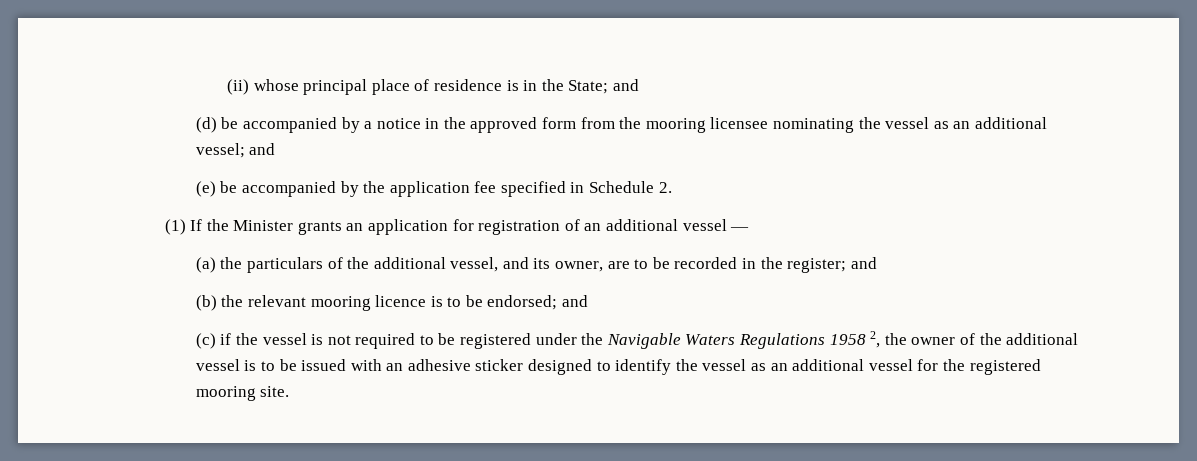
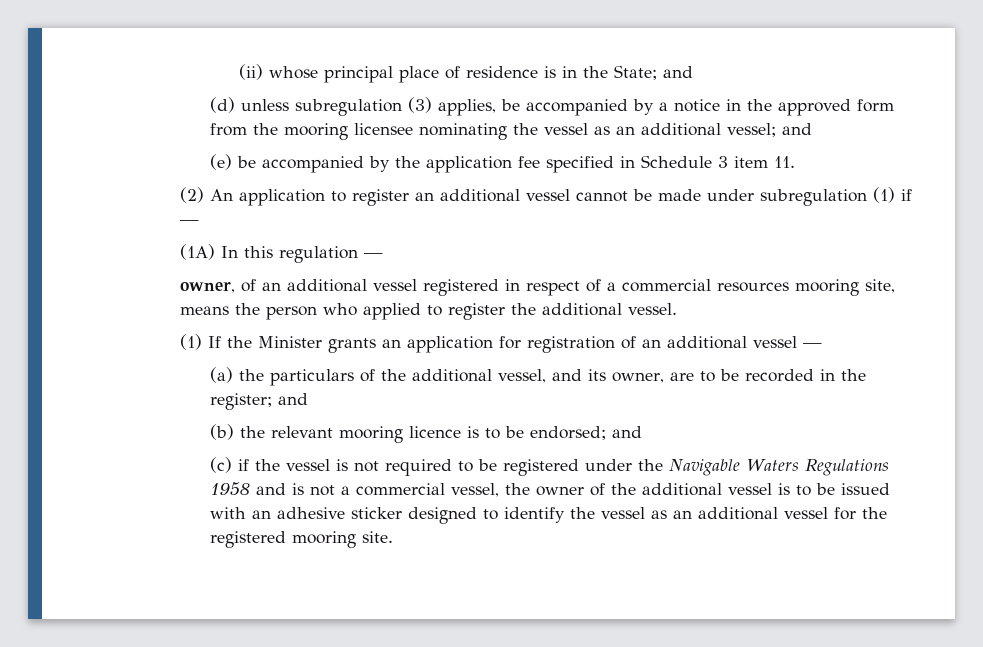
- (d) be accompanied by a notice in the approved form from the mooring licensee nominating the vessel as an additional vessel; and
+ (d) unless subregulation (3) applies, be accompanied by a notice in the approved form from the mooring licensee nominating the vessel as an additional vessel; and
- (e) be accompanied by the application fee specified in Schedule 2.
+ (e) be accompanied by the application fee specified in Schedule 3 item 11.
+ (2) An application to register an additional vessel cannot be made under subregulation (1) if —
+ (1A) In this regulation —
+ owner, of an additional vessel registered in respect of a commercial resources mooring site, means the person who applied to register the additional vessel.
- (c) if the vessel is not required to be registered under the Navigable Waters Regulations 1958 2, the owner of the additional vessel is to be issued with an adhesive sticker designed to identify the vessel as an additional vessel for the registered mooring site.
+ (c) if the vessel is not required to be registered under the Navigable Waters Regulations 1958 and is not a commercial vessel, the owner of the additional vessel is to be issued with an adhesive sticker designed to identify the vessel as an additional vessel for the registered mooring site.

